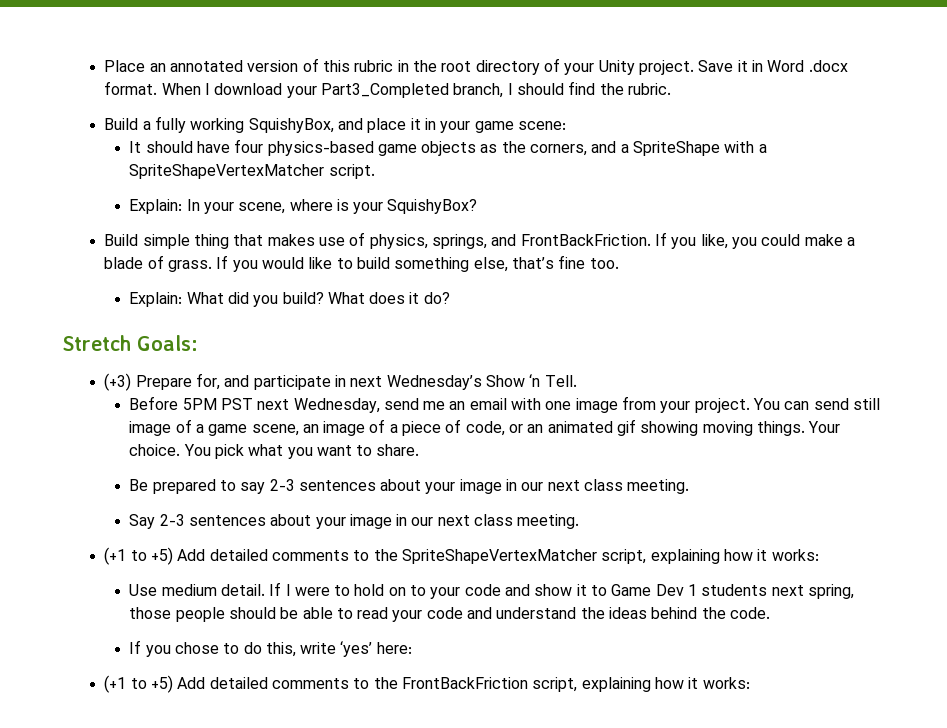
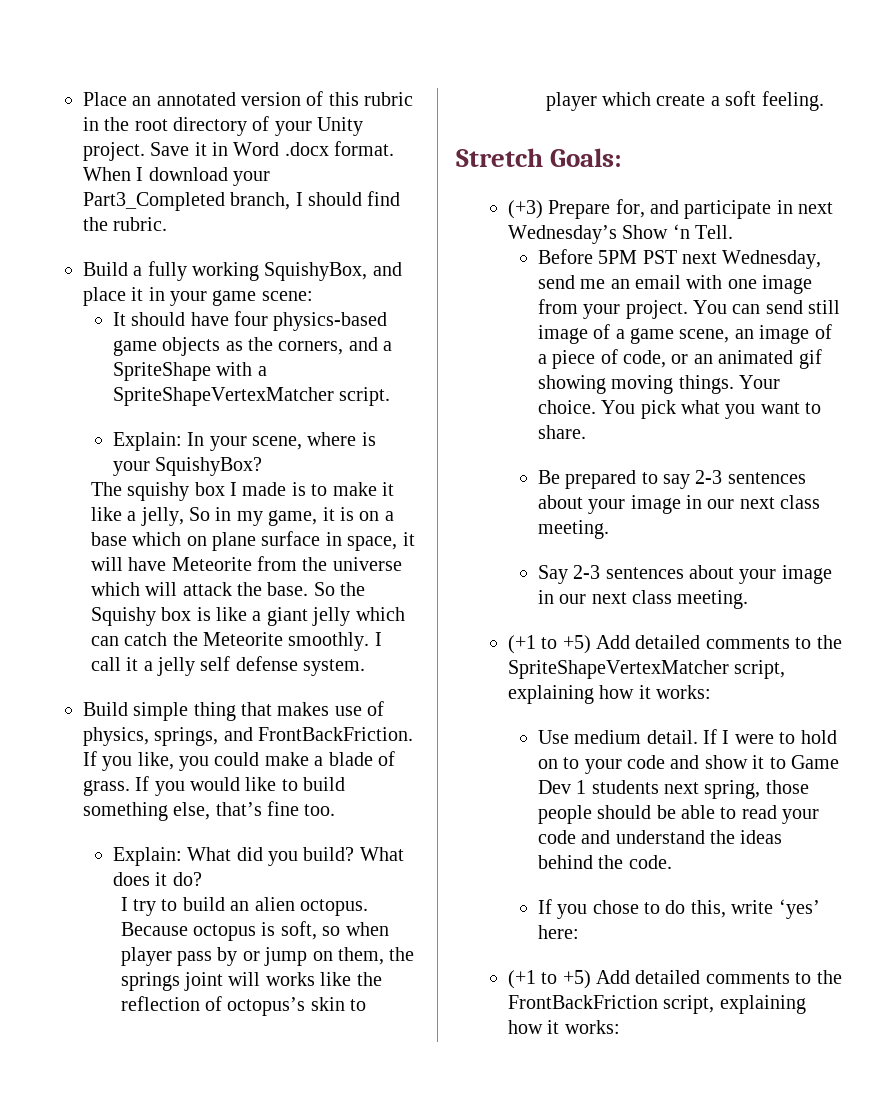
+ The squishy box I made is to make it like a jelly, So in my game, it is on a base which on plane surface in space, it will have Meteorite from the universe which will attack the base. So the Squishy box is like a giant jelly which can catch the Meteorite smoothly. I call it a jelly self defense system.
+ I try to build an alien octopus. Because octopus is soft, so when player pass by or jump on them, the springs joint will works like the reflection of octopus’s skin to player which create a soft feeling.

